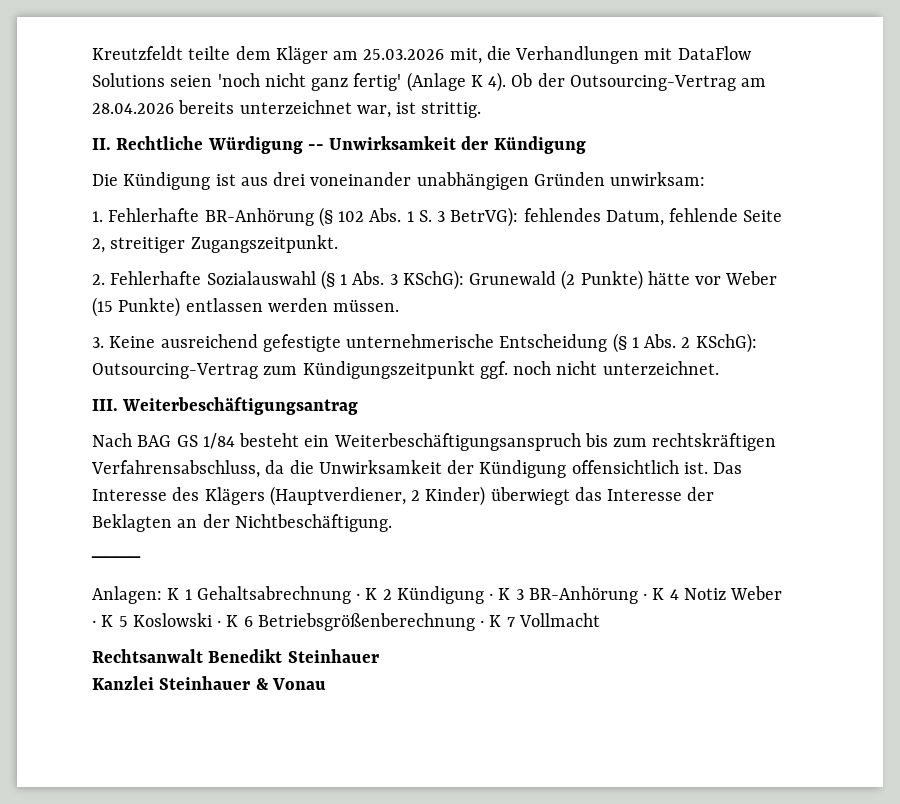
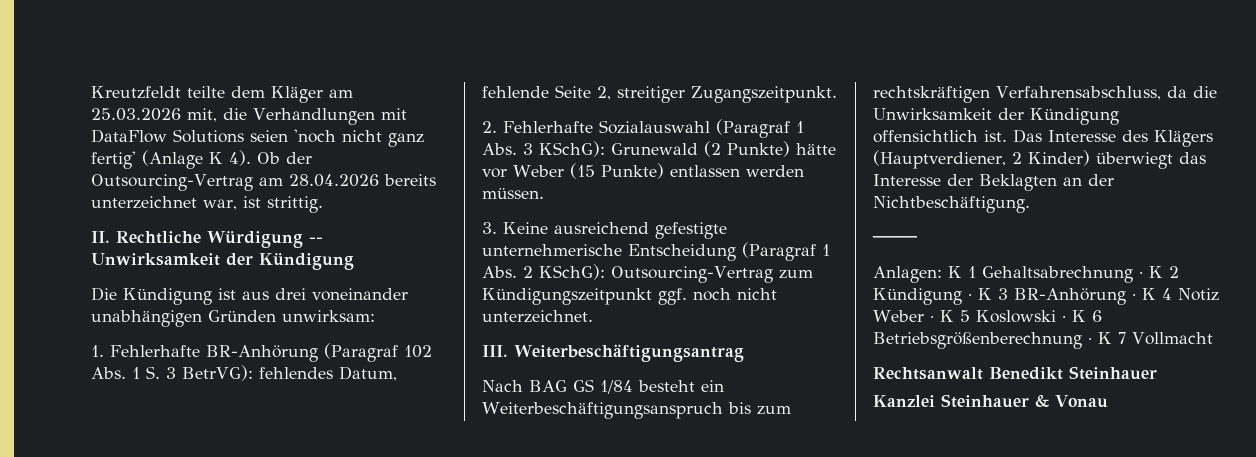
- 1. Fehlerhafte BR-Anhörung (§ 102 Abs. 1 S. 3 BetrVG): fehlendes Datum, fehlende Seite 2, streitiger Zugangszeitpunkt.
+ 1. Fehlerhafte BR-Anhörung (Paragraf 102 Abs. 1 S. 3 BetrVG): fehlendes Datum, fehlende Seite 2, streitiger Zugangszeitpunkt.
- 2. Fehlerhafte Sozialauswahl (§ 1 Abs. 3 KSchG): Grunewald (2 Punkte) hätte vor Weber (15 Punkte) entlassen werden müssen.
+ 2. Fehlerhafte Sozialauswahl (Paragraf 1 Abs. 3 KSchG): Grunewald (2 Punkte) hätte vor Weber (15 Punkte) entlassen werden müssen.
- 3. Keine ausreichend gefestigte unternehmerische Entscheidung (§ 1 Abs. 2 KSchG): Outsourcing-Vertrag zum Kündigungszeitpunkt ggf. noch nicht unterzeichnet.
+ 3. Keine ausreichend gefestigte unternehmerische Entscheidung (Paragraf 1 Abs. 2 KSchG): Outsourcing-Vertrag zum Kündigungszeitpunkt ggf. noch nicht unterzeichnet.

